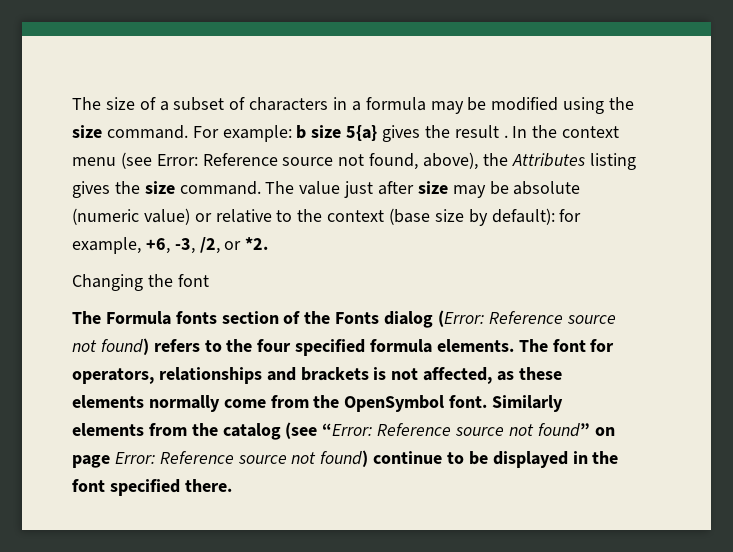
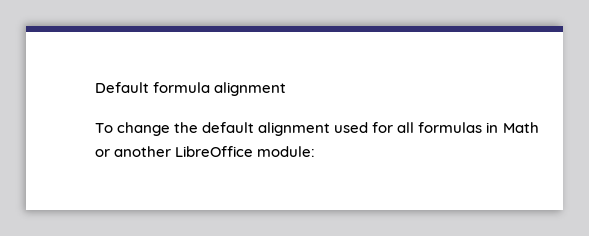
- The size of a subset of characters in a formula may be modified using the size command. For example: b size 5{a} gives the result . In the context menu (see Error: Reference source not found, above), the Attributes listing gives the size command. The value just after size may be absolute (numeric value) or relative to the context (base size by default): for example, +6, -3, /2, or *2.
- Changing the font
- The Formula fonts section of the Fonts dialog (Error: Reference source not found) refers to the four specified formula elements. The font for operators, relationships and brackets is not affected, as these elements normally come from the OpenSymbol font. Similarly elements from the catalog (see “Error: Reference source not found” on page Error: Reference source not found) continue to be displayed in the font specified there.
+ Default formula alignment
+ To change the default alignment used for all formulas in Math or another LibreOffice module:

